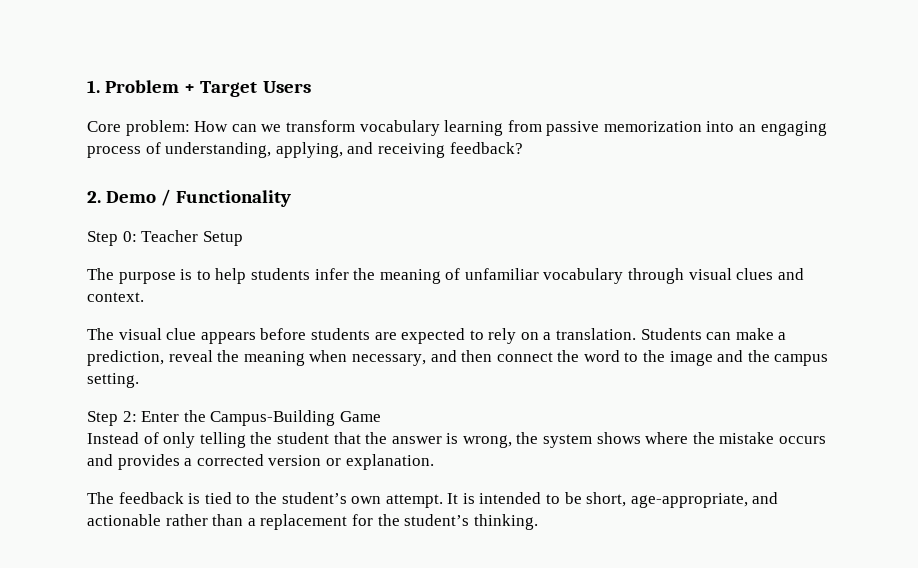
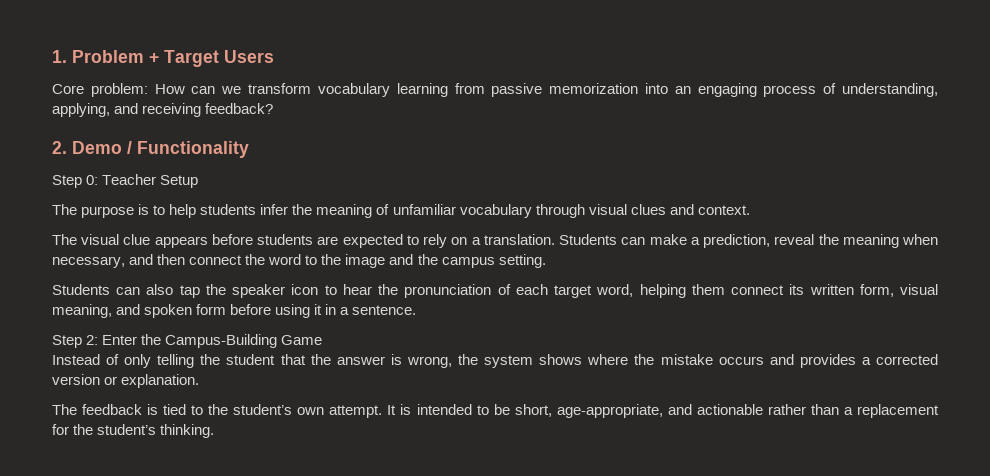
+ Students can also tap the speaker icon to hear the pronunciation of each target word, helping them connect its written form, visual meaning, and spoken form before using it in a sentence.

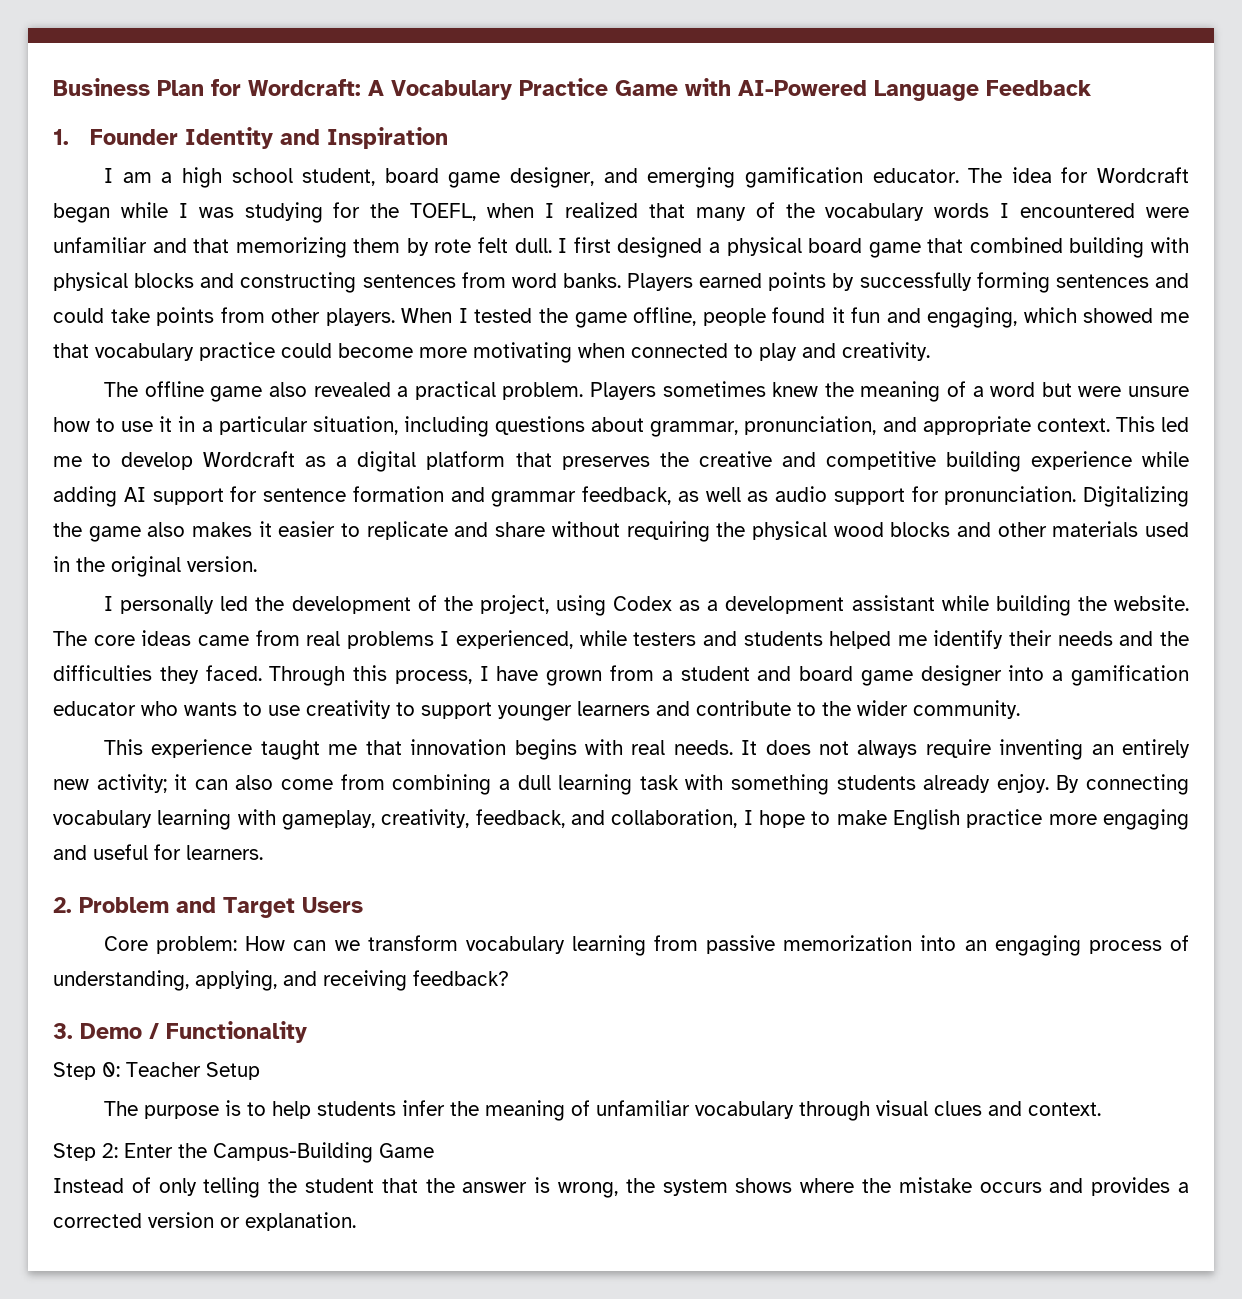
- 1. Problem + Target Users
+ Business Plan for Wordcraft: A Vocabulary Practice Game with AI-Powered Language Feedback
+ 1. Founder Identity and Inspiration
+ I am a high school student, board game designer, and emerging gamification educator. The idea for Wordcraft began while I was studying for the TOEFL, when I realized that many of the vocabulary words I encountered were unfamiliar and that memorizing them by rote felt dull. I first designed a physical board game that combined building with physical blocks and constructing sentences from word banks. Players earned points by successfully forming sentences and could take points from other players. When I tested the game offline, people found it fun and engaging, which showed me that vocabulary practice could become more motivating when connected to play and creativity.
+ The offline game also revealed a practical problem. Players sometimes knew the meaning of a word but were unsure how to use it in a particular situation, including questions about grammar, pronunciation, and appropriate context. This led me to develop Wordcraft as a digital platform that preserves the creative and competitive building experience while adding AI support for sentence formation and grammar feedback, as well as audio support for pronunciation. Digitalizing the game also makes it easier to replicate and share without requiring the physical wood blocks and other materials used in the original version.
+ I personally led the development of the project, using Codex as a development assistant while building the website. The core ideas came from real problems I experienced, while testers and students helped me identify their needs and the difficulties they faced. Through this process, I have grown from a student and board game designer into a gamification educator who wants to use creativity to support younger learners and contribute to the wider community.
+ This experience taught me that innovation begins with real needs. It does not always require inventing an entirely new activity; it can also come from combining a dull learning task with something students already enjoy. By connecting vocabulary learning with gameplay, creativity, feedback, and collaboration, I hope to make English practice more engaging and useful for learners.
+ 2. Problem and Target Users
- 2. Demo / Functionality
+ 3. Demo / Functionality
- The visual clue appears before students are expected to rely on a translation. Students can make a prediction, reveal the meaning when necessary, and then connect the word to the image and the campus setting.
- Students can also tap the speaker icon to hear the pronunciation of each target word, helping them connect its written form, visual meaning, and spoken form before using it in a sentence.
- The feedback is tied to the student’s own attempt. It is intended to be short, age-appropriate, and actionable rather than a replacement for the student’s thinking.

